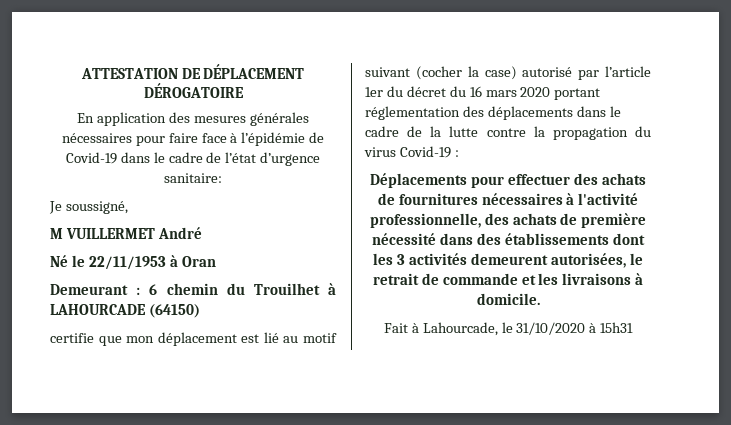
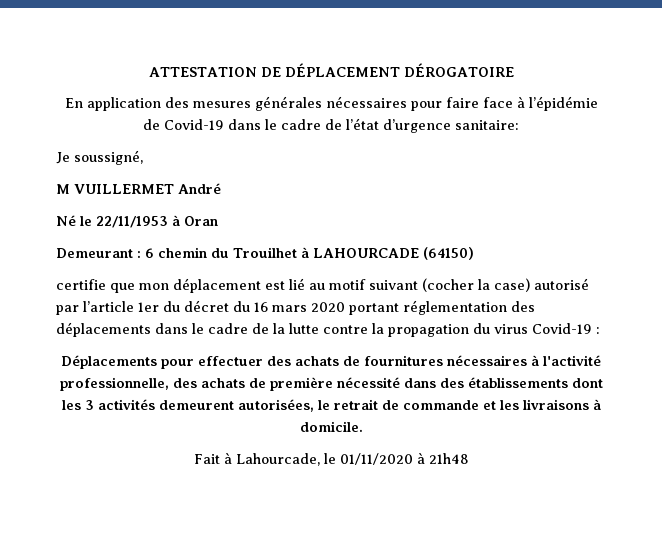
- Fait à Lahourcade, le 31/10/2020 à 15h31
+ Fait à Lahourcade, le 01/11/2020 à 21h48

